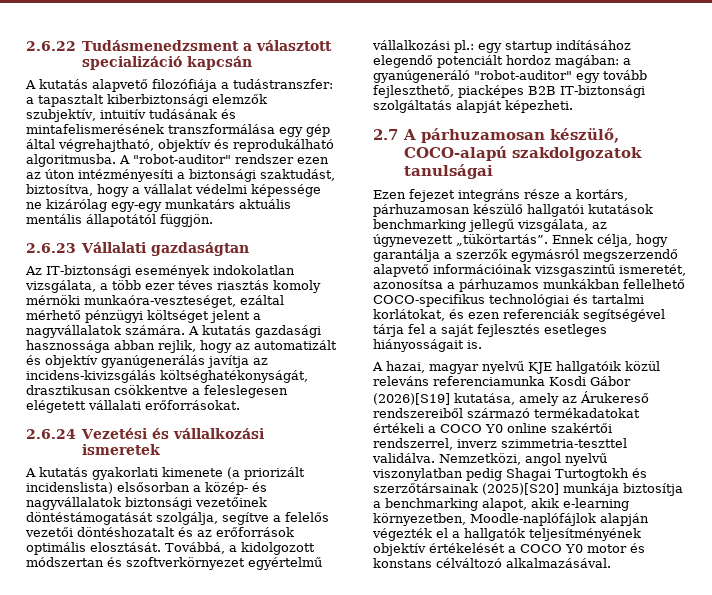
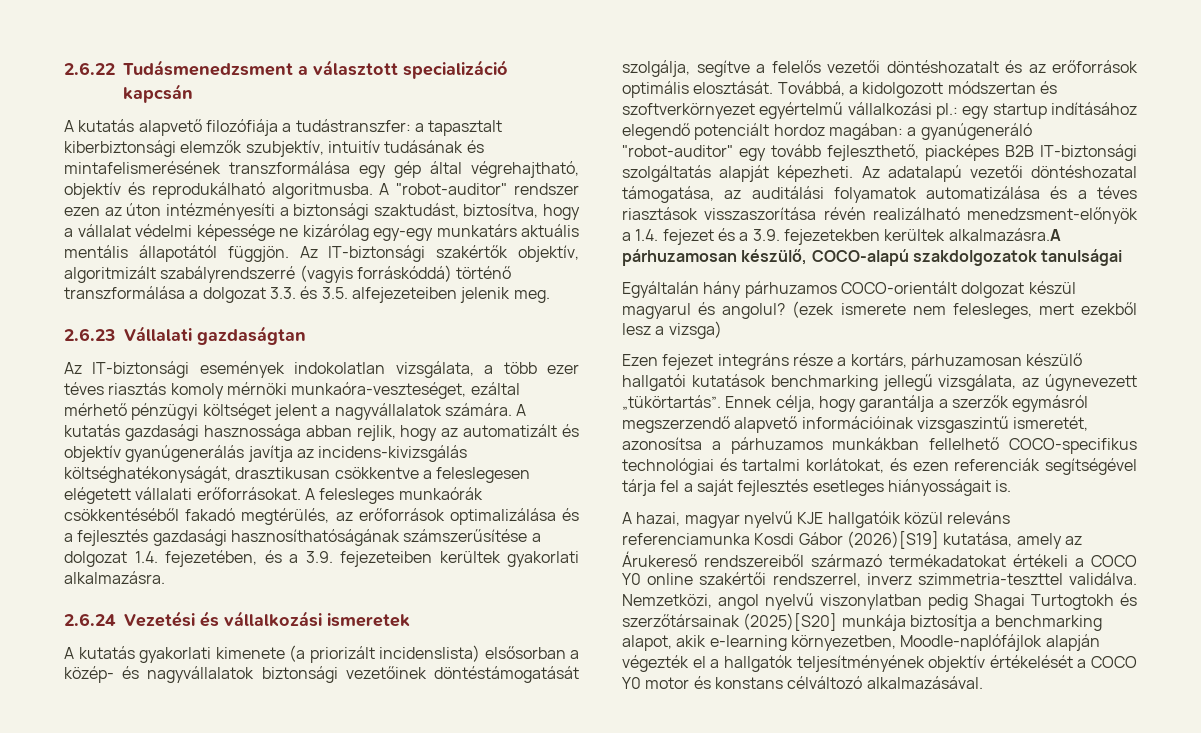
+ Az IT-biztonsági szakértők objektív, algoritmizált szabályrendszerré (vagyis forráskóddá) történő transzformálása a dolgozat 3.3. és 3.5. alfejezeteiben jelenik meg.
+ A felesleges munkaórák csökkentéséből fakadó megtérülés, az erőforrások optimalizálása és a fejlesztés gazdasági hasznosíthatóságának számszerűsítése a dolgozat 1.4. fejezetében, és a 3.9. fejezeteiben kerültek gyakorlati alkalmazásra.
- Továbbá, a kidolgozott módszertan és szoftverkörnyezet egyértelmű vállalkozási pl.: egy startup indításához elegendő potenciált hordoz magában: a gyanúgeneráló "robot-auditor" egy tovább fejleszthető, piacképes B2B IT-biztonsági szolgáltatás alapját képezheti.
- 2.7 A párhuzamosan készülő, COCO-alapú szakdolgozatok tanulságai
+ Továbbá, a kidolgozott módszertan és szoftverkörnyezet egyértelmű vállalkozási pl.: egy startup indításához elegendő potenciált hordoz magában: a gyanúgeneráló "robot-auditor" egy tovább fejleszthető, piacképes B2B IT-biztonsági szolgáltatás alapját képezheti. Az adatalapú vezetői döntéshozatal támogatása, az auditálási folyamatok automatizálása és a téves riasztások visszaszorítása révén realizálható menedzsment-előnyök a 1.4. fejezet és a 3.9. fejezetekben kerültek alkalmazásra.A párhuzamosan készülő, COCO-alapú szakdolgozatok tanulságai
+ Egyáltalán hány párhuzamos COCO-orientált dolgozat készül magyarul és angolul? (ezek ismerete nem felesleges, mert ezekből lesz a vizsga)

